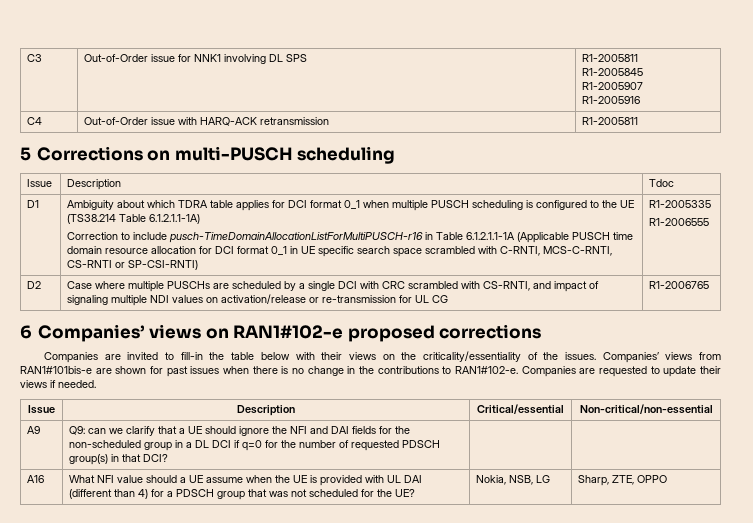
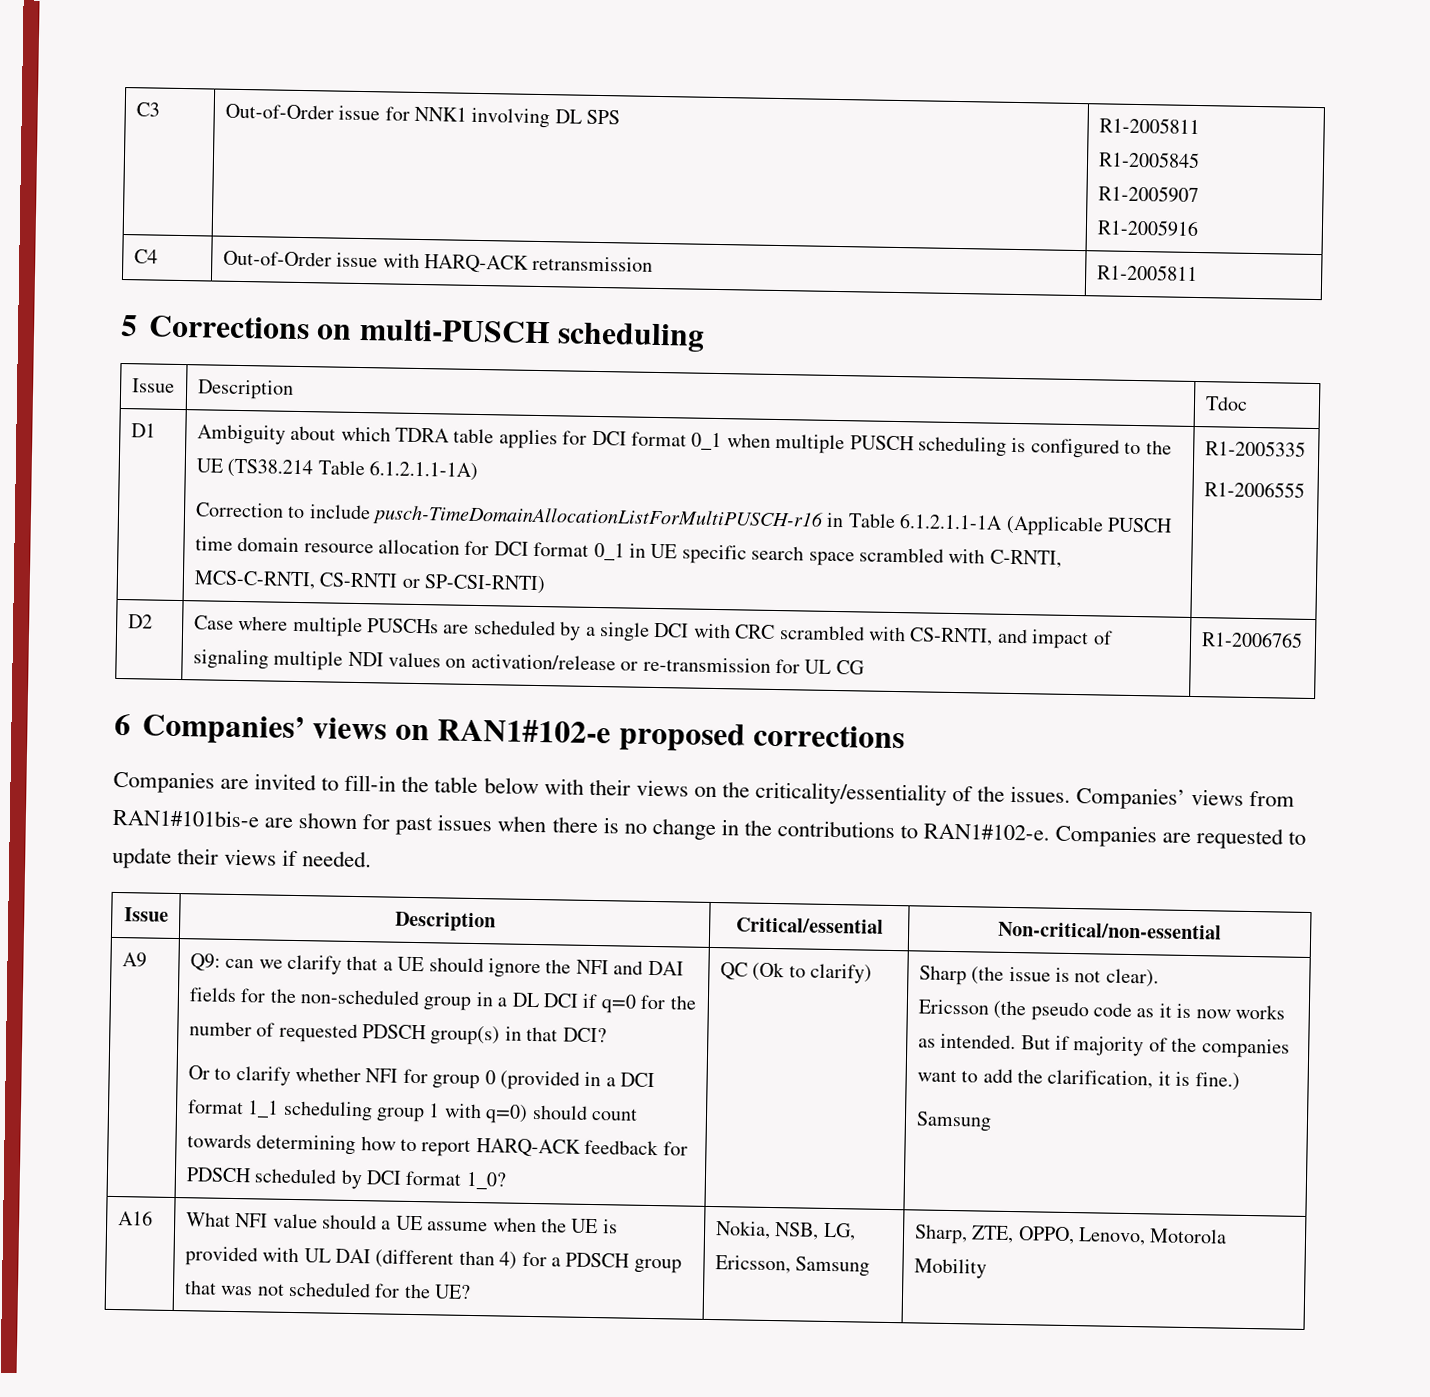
+ Or to clarify whether NFI for group 0 (provided in a DCI format 1_1 scheduling group 1 with q=0) should count towards determining how to report HARQ-ACK feedback for PDSCH scheduled by DCI format 1_0? | QC (Ok to clarify) | Sharp (the issue is not clear).
+ Ericsson (the pseudo code as it is now works as intended. But if majority of the companies want to add the clarification, it is fine.)
+ Samsung
- Nokia, NSB, LG
+ Nokia, NSB, LG, Ericsson, Samsung
- Sharp, ZTE, OPPO
+ Sharp, ZTE, OPPO, Lenovo, Motorola Mobility

